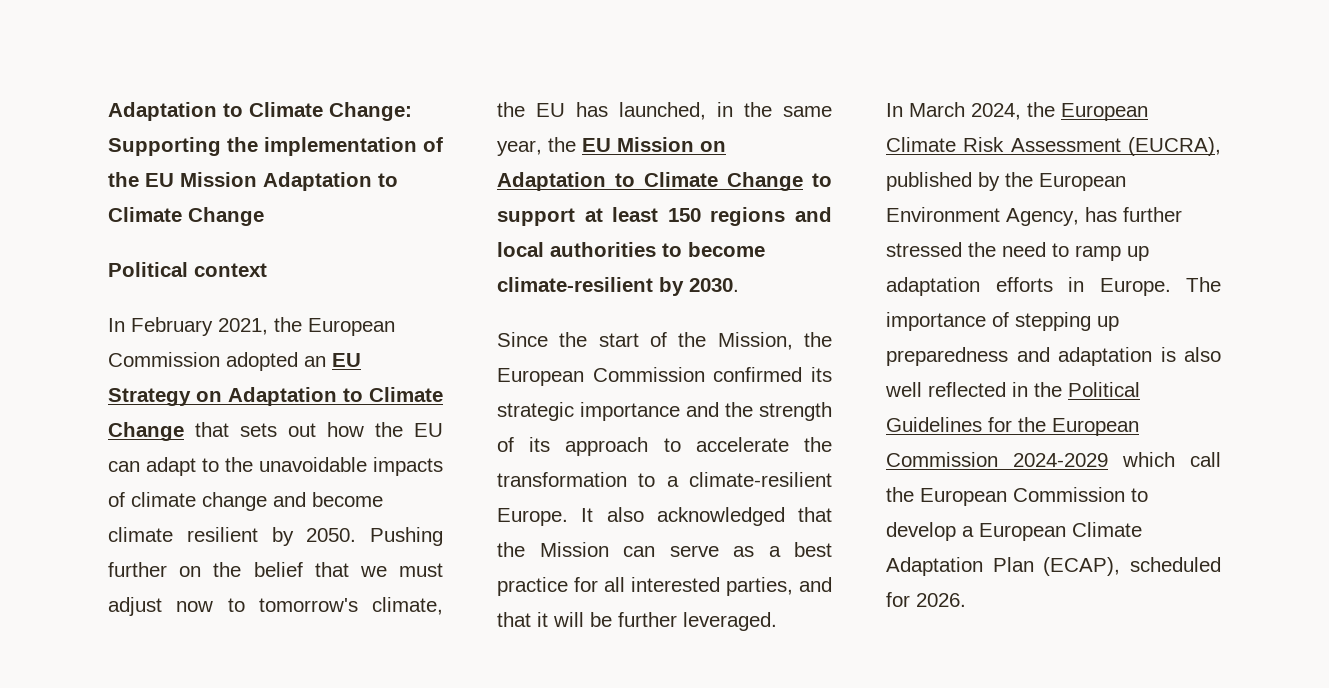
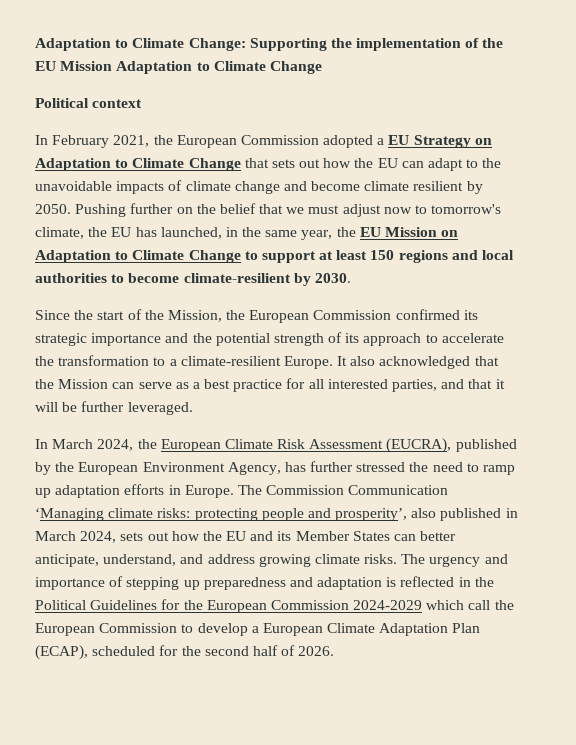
- In February 2021, the European Commission adopted an EU Strategy on Adaptation to Climate Change that sets out how the EU can adapt to the unavoidable impacts of climate change and become climate resilient by 2050.
+ In February 2021, the European Commission adopted a EU Strategy on Adaptation to Climate Change that sets out how the EU can adapt to the unavoidable impacts of climate change and become climate resilient by 2050.
- Since the start of the Mission, the European Commission confirmed its strategic importance and the strength of its approach to accelerate the transformation to a climate-resilient Europe.
+ Since the start of the Mission, the European Commission confirmed its strategic importance and the potential strength of its approach to accelerate the transformation to a climate-resilient Europe.
- The importance of stepping up preparedness and adaptation is also well reflected in the Political Guidelines for the European Commission 2024-2029 which call the European Commission to develop a European Climate Adaptation Plan (ECAP), scheduled for 2026.
+ The Commission Communication ‘Managing climate risks: protecting people and prosperity’, also published in March 2024, sets out how the EU and its Member States can better anticipate, understand, and address growing climate risks. The urgency and importance of stepping up preparedness and adaptation is reflected in the Political Guidelines for the European Commission 2024-2029 which call the European Commission to develop a European Climate Adaptation Plan (ECAP), scheduled for the second half of 2026.

